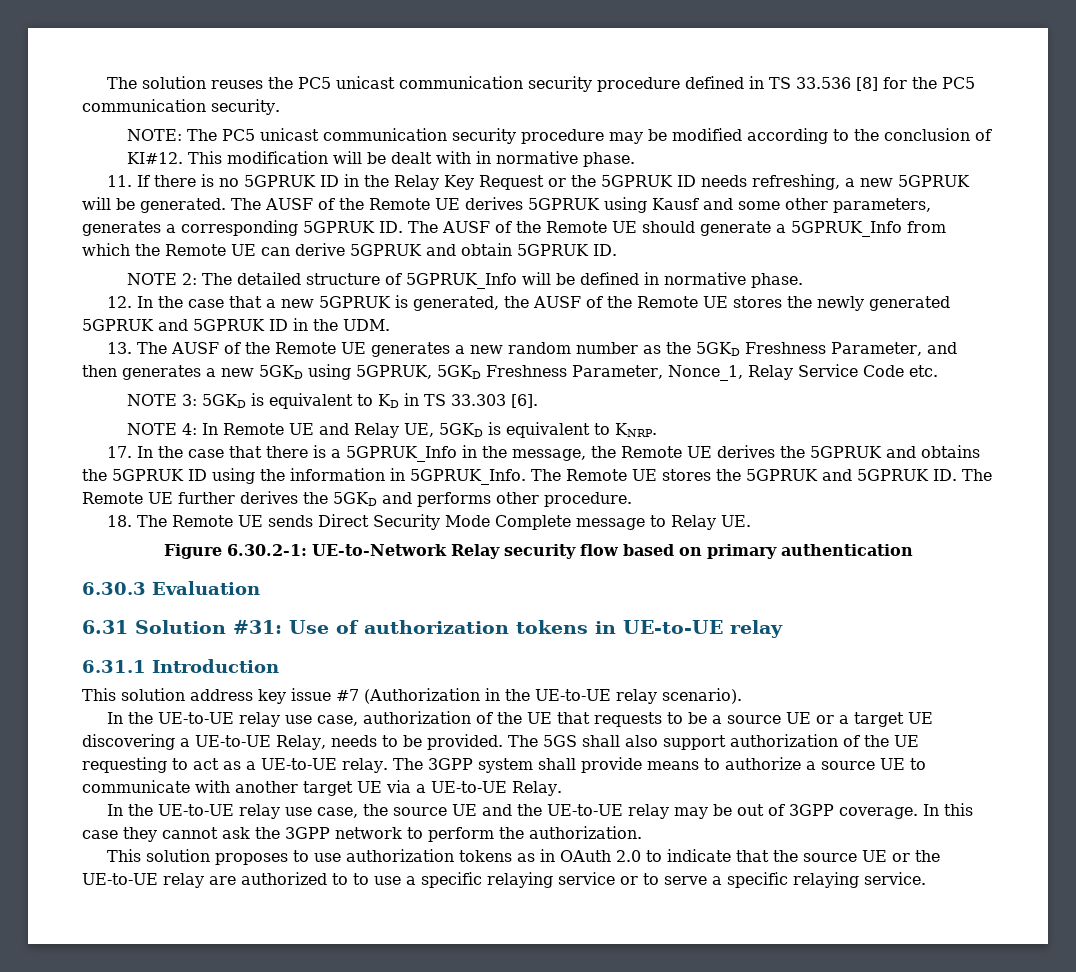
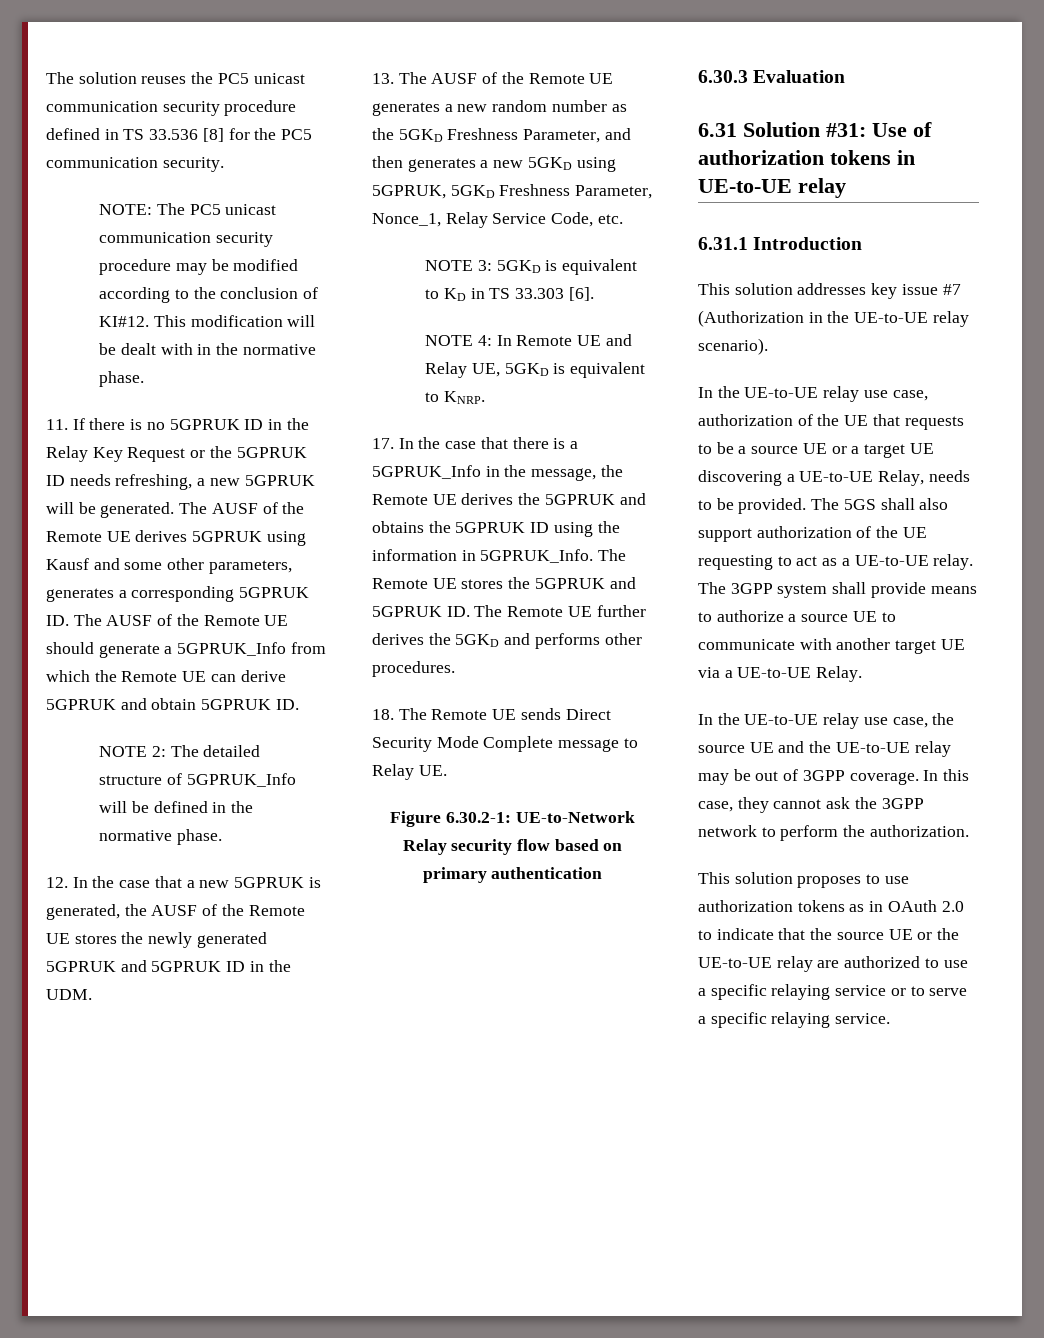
- This modification will be dealt with in normative phase.
+ This modification will be dealt with in the normative phase.
- NOTE 2: The detailed structure of 5GPRUK_Info will be defined in normative phase.
+ NOTE 2: The detailed structure of 5GPRUK_Info will be defined in the normative phase.
- 13. The AUSF of the Remote UE generates a new random number as the 5GKD Freshness Parameter, and then generates a new 5GKD using 5GPRUK, 5GKD Freshness Parameter, Nonce_1, Relay Service Code etc.
+ 13. The AUSF of the Remote UE generates a new random number as the 5GKD Freshness Parameter, and then generates a new 5GKD using 5GPRUK, 5GKD Freshness Parameter, Nonce_1, Relay Service Code, etc.
- The Remote UE stores the 5GPRUK and 5GPRUK ID. The Remote UE further derives the 5GKD and performs other procedure.
+ The Remote UE stores the 5GPRUK and 5GPRUK ID. The Remote UE further derives the 5GKD and performs other procedures.
- This solution address key issue #7 (Authorization in the UE-to-UE relay scenario).
+ This solution addresses key issue #7 (Authorization in the UE-to-UE relay scenario).
- In this case they cannot ask the 3GPP network to perform the authorization.
+ In this case, they cannot ask the 3GPP network to perform the authorization.
- This solution proposes to use authorization tokens as in OAuth 2.0 to indicate that the source UE or the UE-to-UE relay are authorized to to use a specific relaying service or to serve a specific relaying service.
+ This solution proposes to use authorization tokens as in OAuth 2.0 to indicate that the source UE or the UE-to-UE relay are authorized to use a specific relaying service or to serve a specific relaying service.

